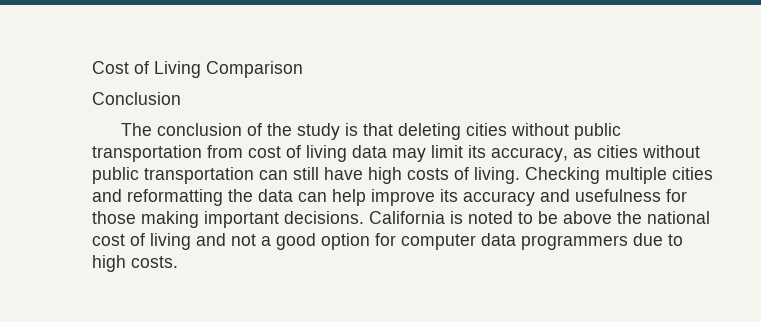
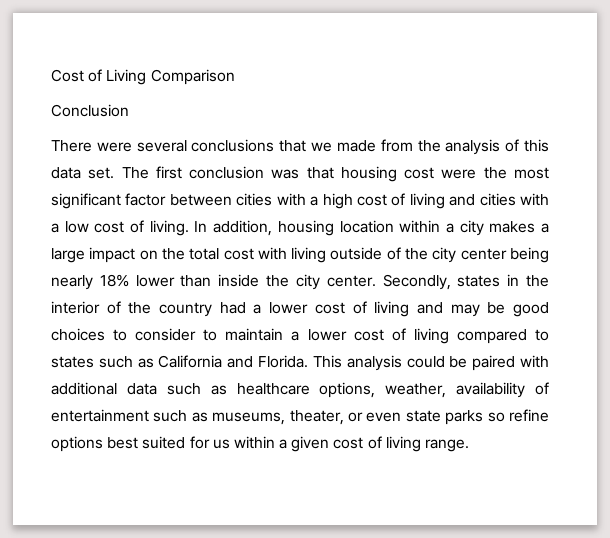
- The conclusion of the study is that deleting cities without public transportation from cost of living data may limit its accuracy, as cities without public transportation can still have high costs of living. Checking multiple cities and reformatting the data can help improve its accuracy and usefulness for those making important decisions. California is noted to be above the national cost of living and not a good option for computer data programmers due to high costs.
+ There were several conclusions that we made from the analysis of this data set. The first conclusion was that housing cost were the most significant factor between cities with a high cost of living and cities with a low cost of living. In addition, housing location within a city makes a large impact on the total cost with living outside of the city center being nearly 18% lower than inside the city center. Secondly, states in the interior of the country had a lower cost of living and may be good choices to consider to maintain a lower cost of living compared to states such as California and Florida. This analysis could be paired with additional data such as healthcare options, weather, availability of entertainment such as museums, theater, or even state parks so refine options best suited for us within a given cost of living range.

